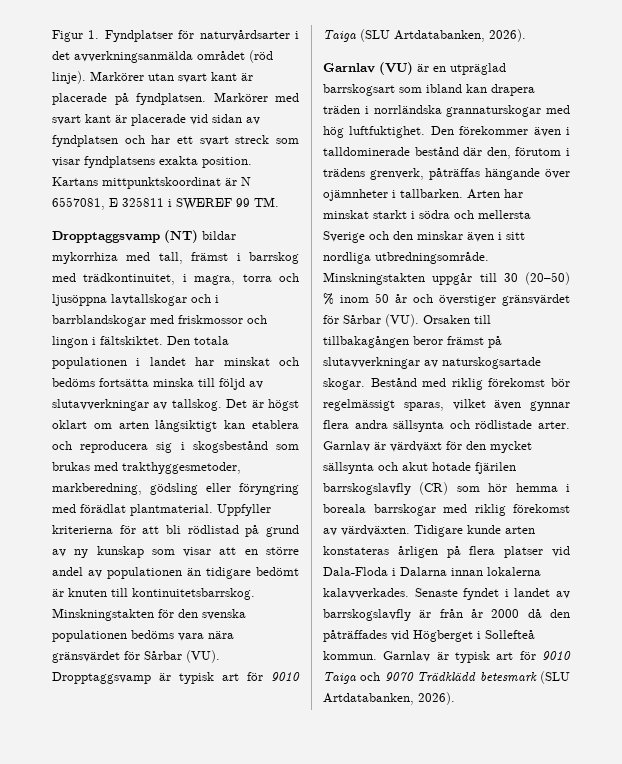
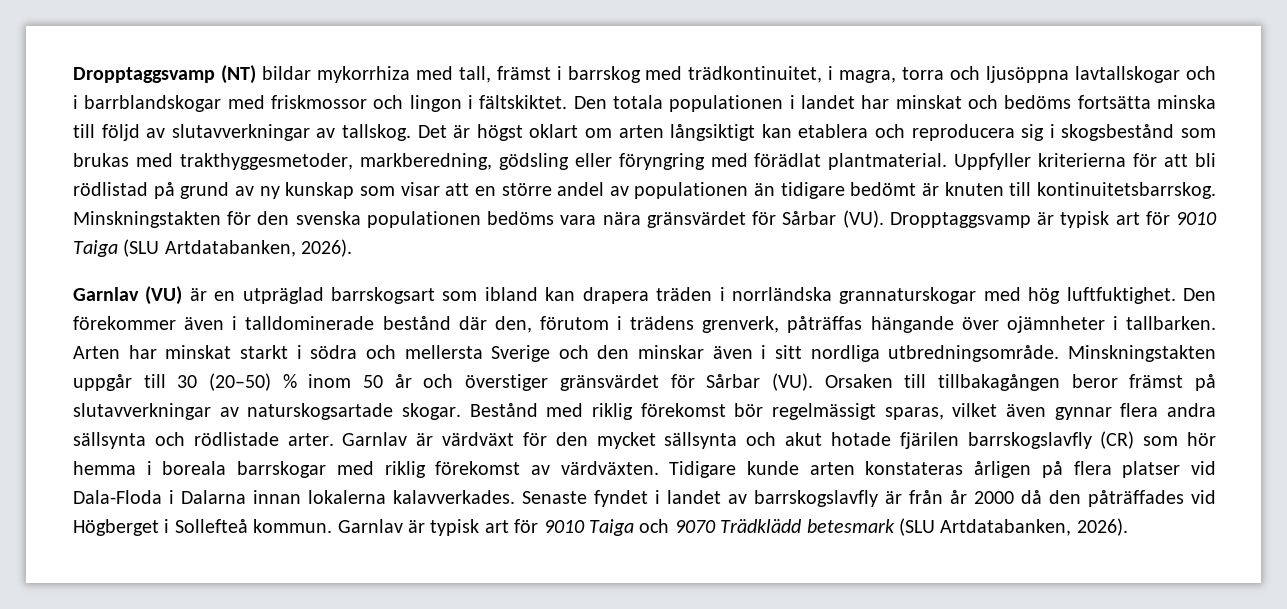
- Figur 1. Fyndplatser för naturvårdsarter i det avverkningsanmälda området (röd linje). Markörer utan svart kant är placerade på fyndplatsen. Markörer med svart kant är placerade vid sidan av fyndplatsen och har ett svart streck som visar fyndplatsens exakta position. Kartans mittpunktskoordinat är N 6557081, E 325811 i SWEREF 99 TM.

